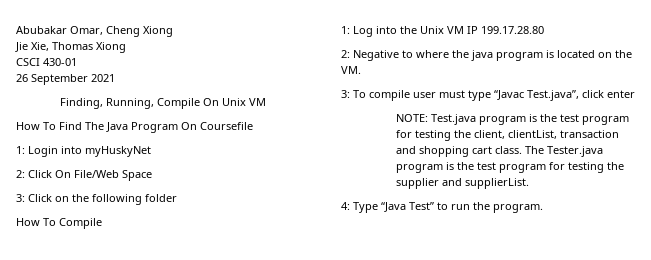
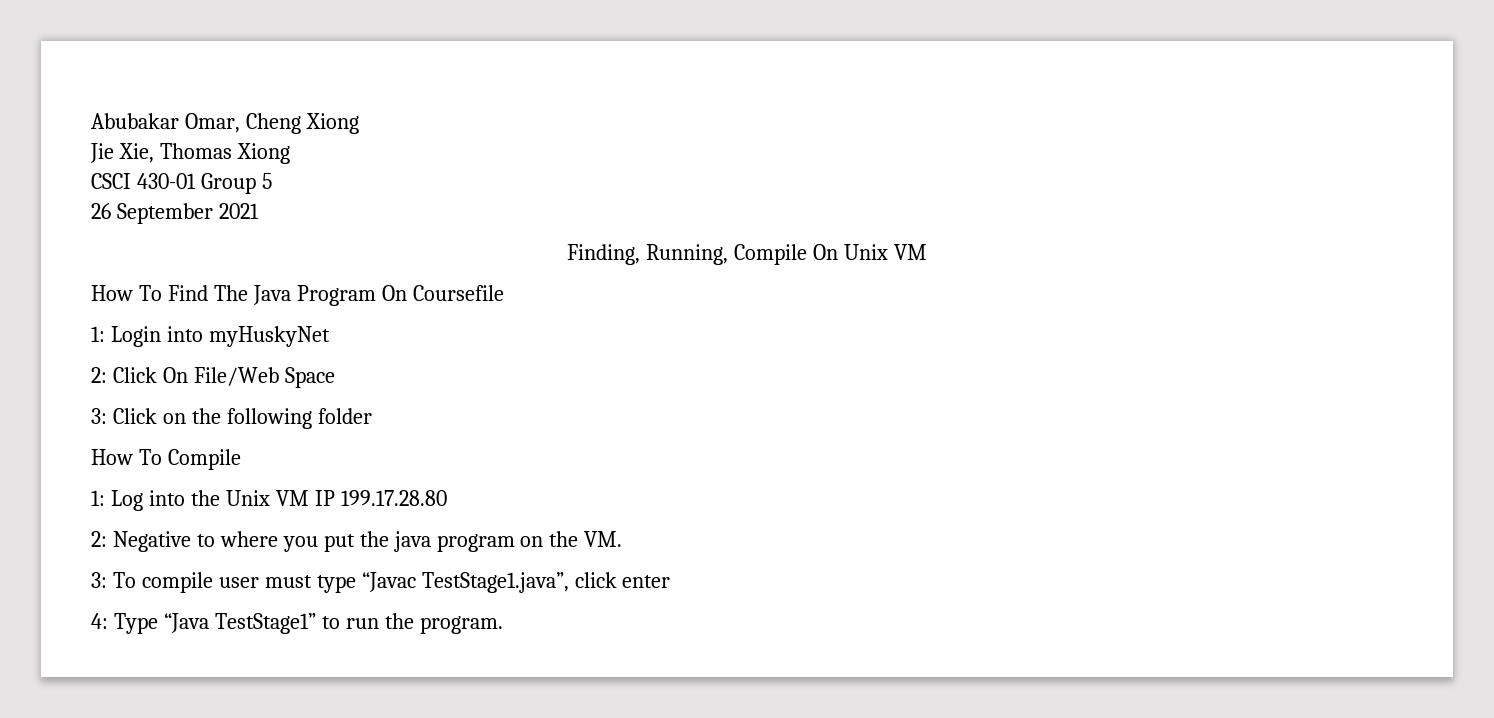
- CSCI 430-01
+ CSCI 430-01 Group 5
- 2: Negative to where the java program is located on the VM.
+ 2: Negative to where you put the java program on the VM.
- 3: To compile user must type “Javac Test.java”, click enter
+ 3: To compile user must type “Javac TestStage1.java”, click enter
- NOTE: Test.java program is the test program for testing the client, clientList, transaction and shopping cart class. The Tester.java program is the test program for testing the supplier and supplierList.
- 4: Type “Java Test” to run the program.
+ 4: Type “Java TestStage1” to run the program.

